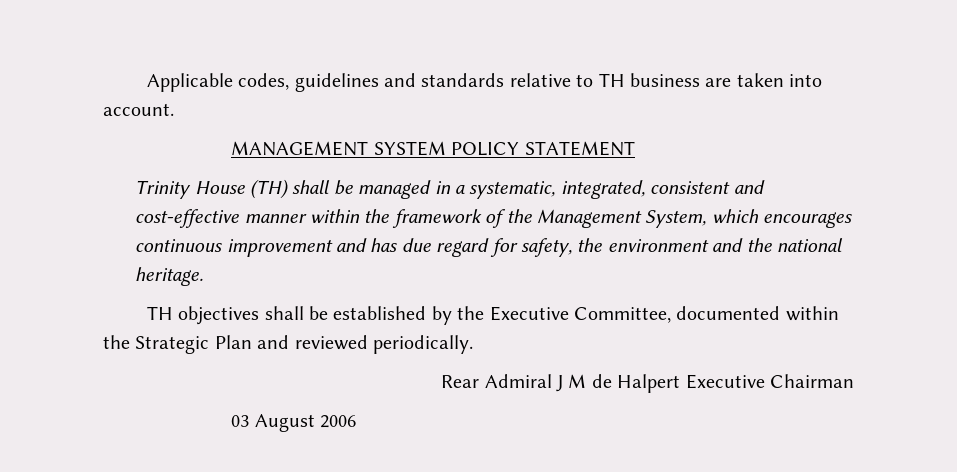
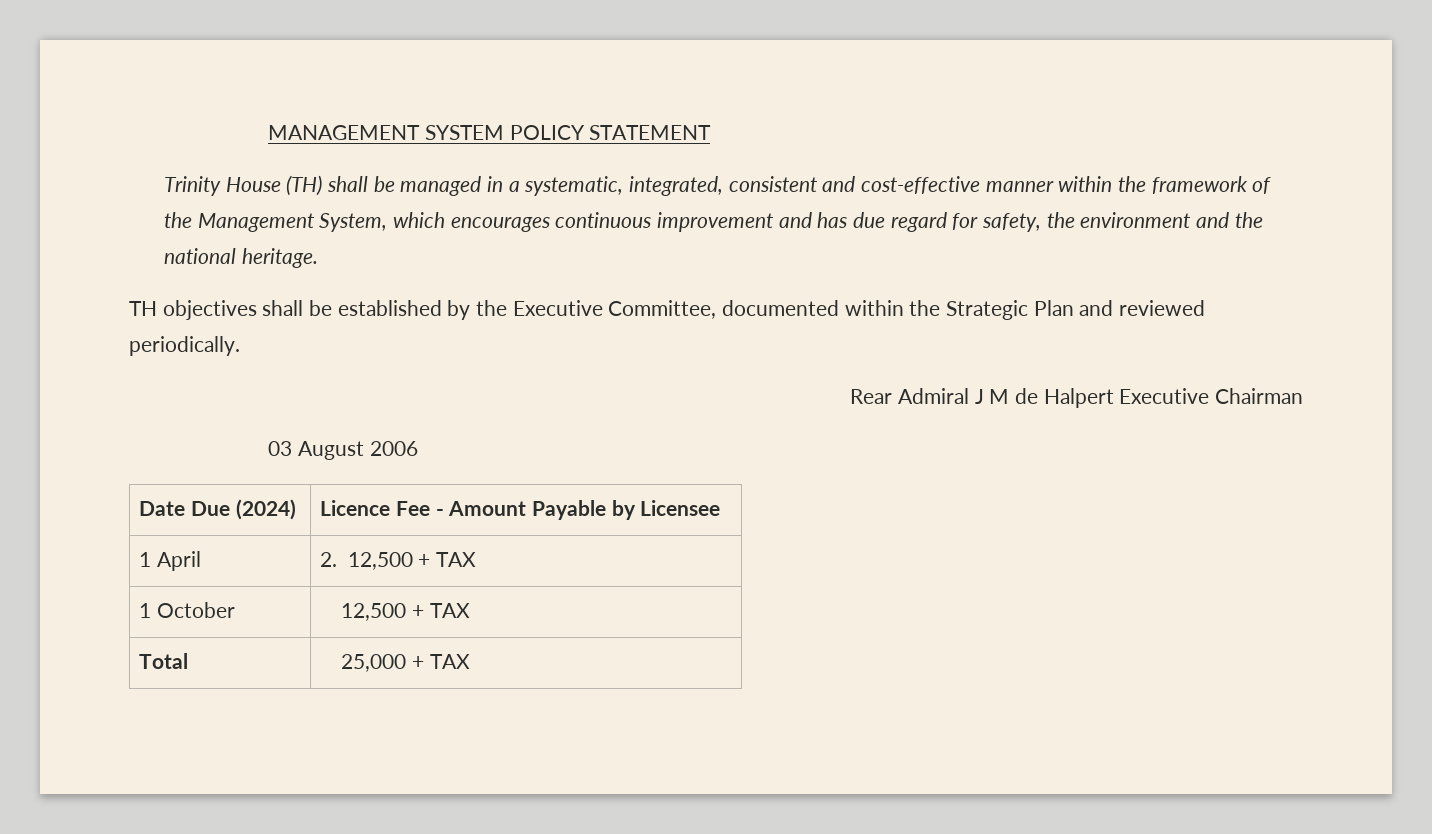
- Applicable codes, guidelines and standards relative to TH business are taken into account.
+ Date Due (2024) | Licence Fee - Amount Payable by Licensee
+ 1 April | 2. 12,500 + TAX
+ 1 October | 12,500 + TAX
+ Total | 25,000 + TAX

